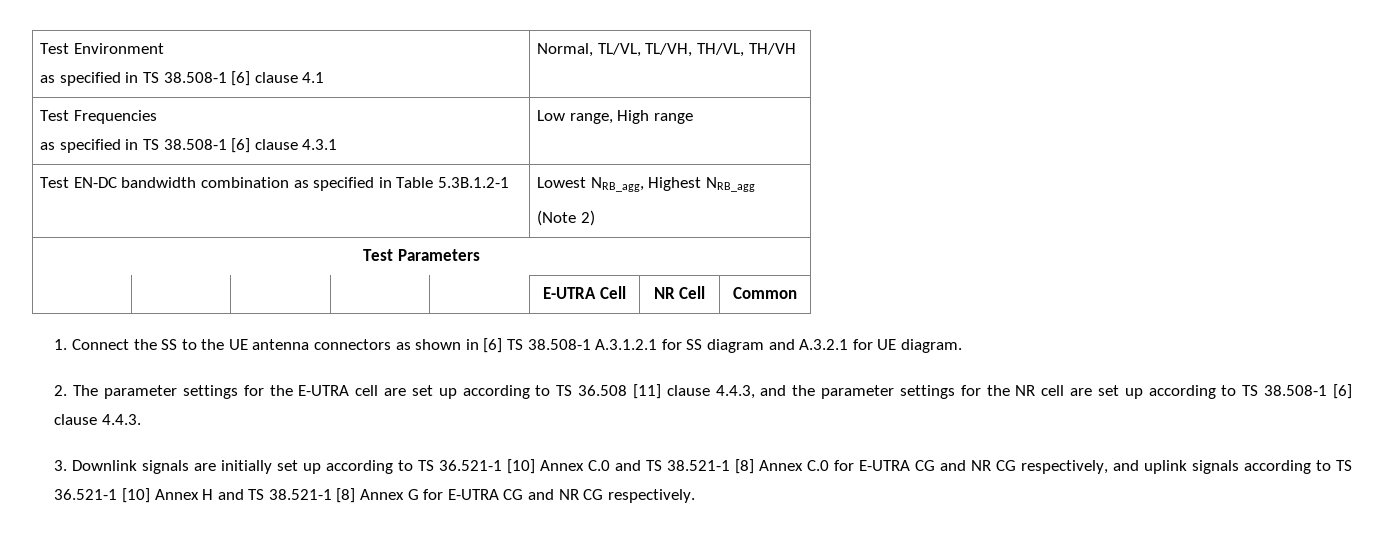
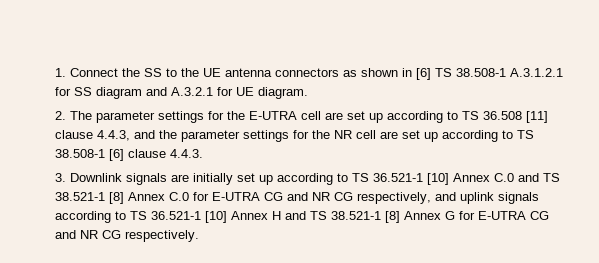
- Test Environment
- as specified in TS 38.508-1 [6] clause 4.1 | Normal, TL/VL, TL/VH, TH/VL, TH/VH
- Test Frequencies
- as specified in TS 38.508-1 [6] clause 4.3.1 | Low range, High range
- Test EN-DC bandwidth combination as specified in Table 5.3B.1.2-1 | Lowest NRB_agg, Highest NRB_agg
- (Note 2)
- Test Parameters
- | | | | | E-UTRA Cell | NR Cell | Common

